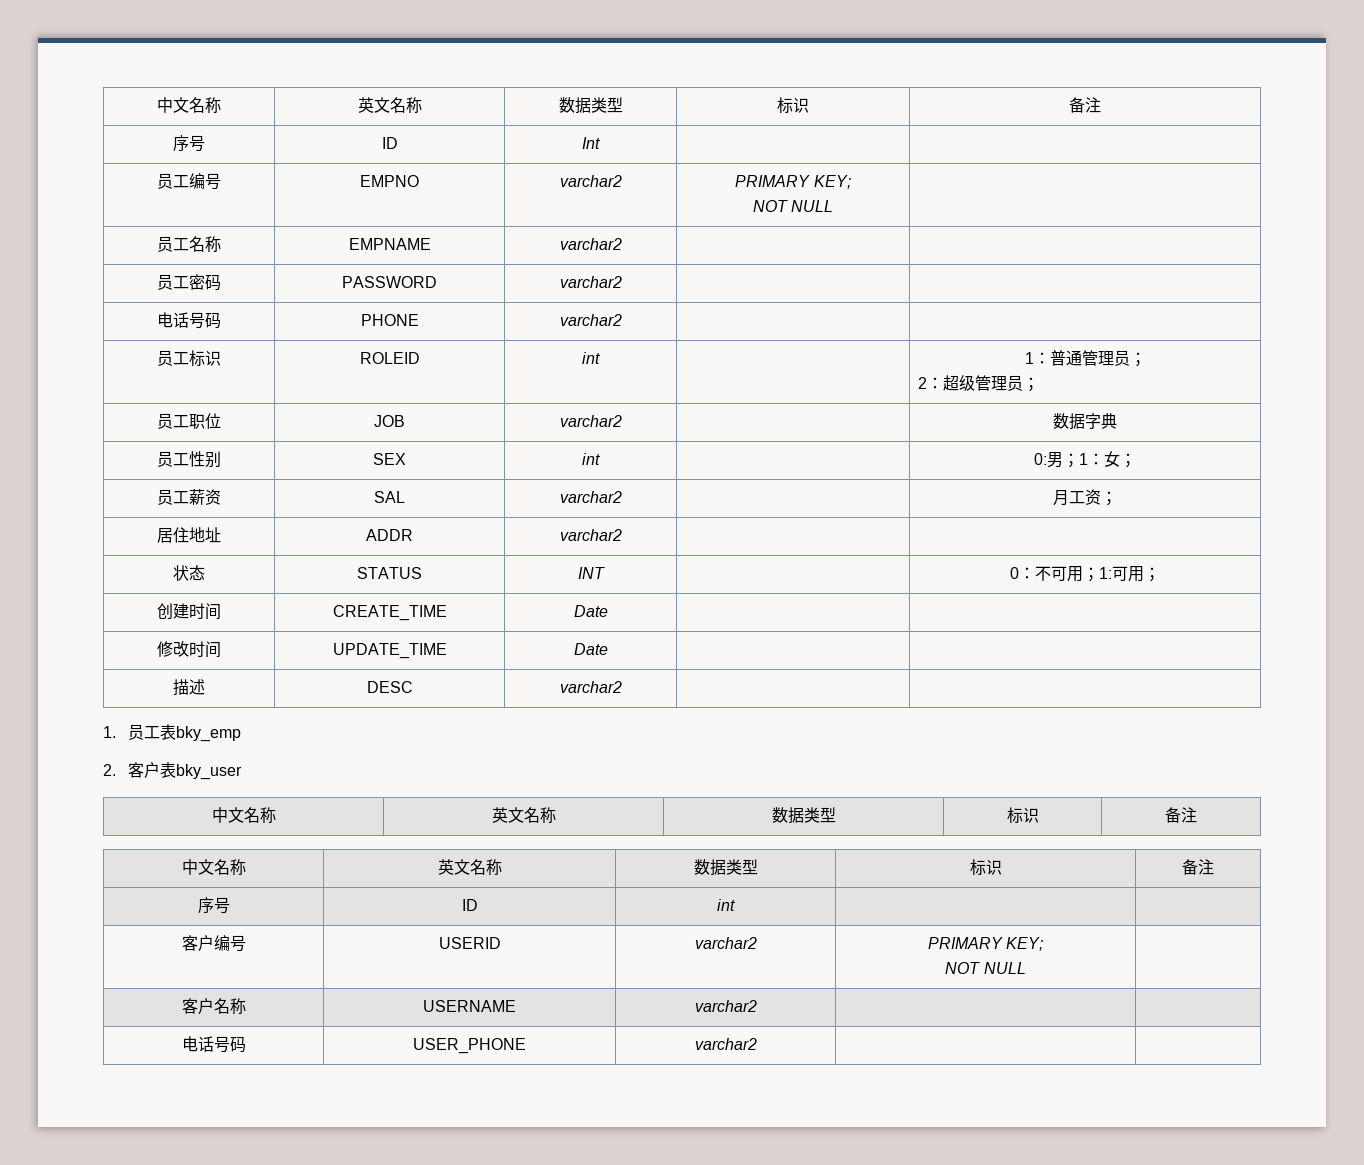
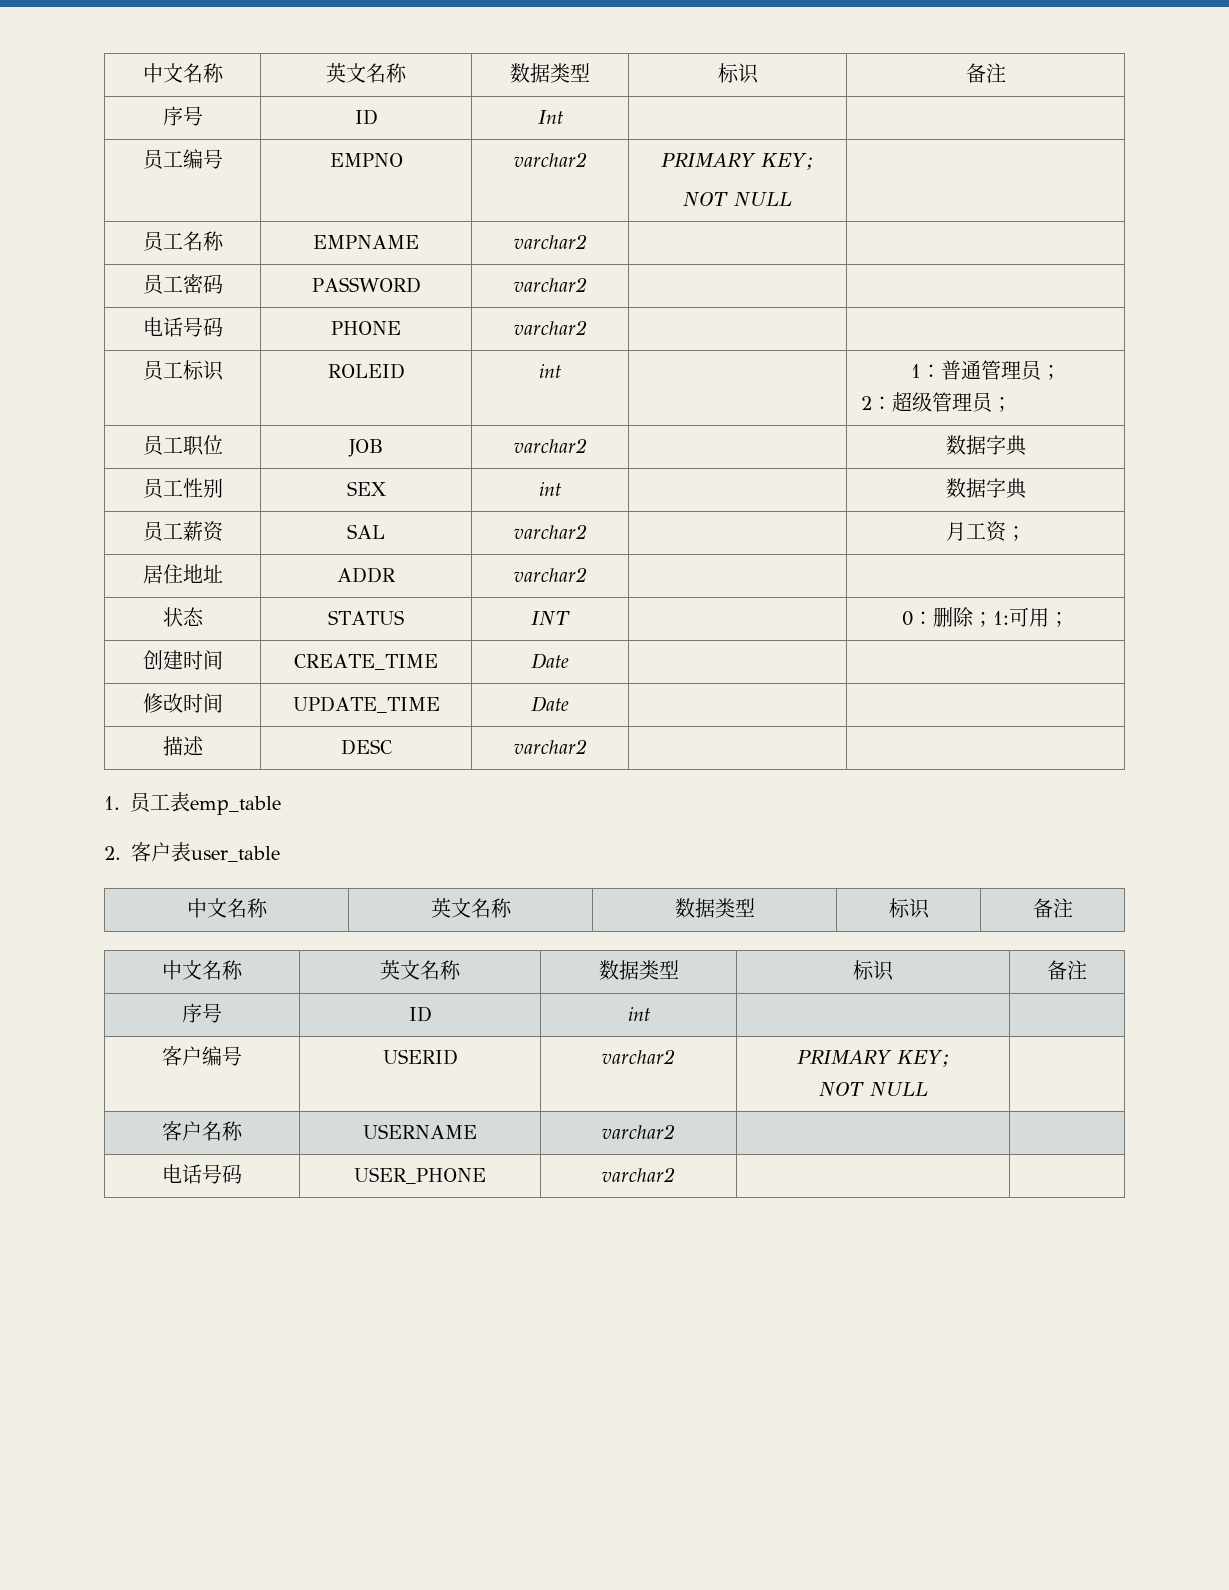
- 员工性别 | SEX | int | | 0:男；1：女；
+ 员工性别 | SEX | int | | 数据字典
- 状态 | STATUS | INT | | 0：不可用；1:可用；
+ 状态 | STATUS | INT | | 0：删除；1:可用；
- 1.员工表bky_emp
+ 1.员工表emp_table
- 2.客户表bky_user
+ 2.客户表user_table

